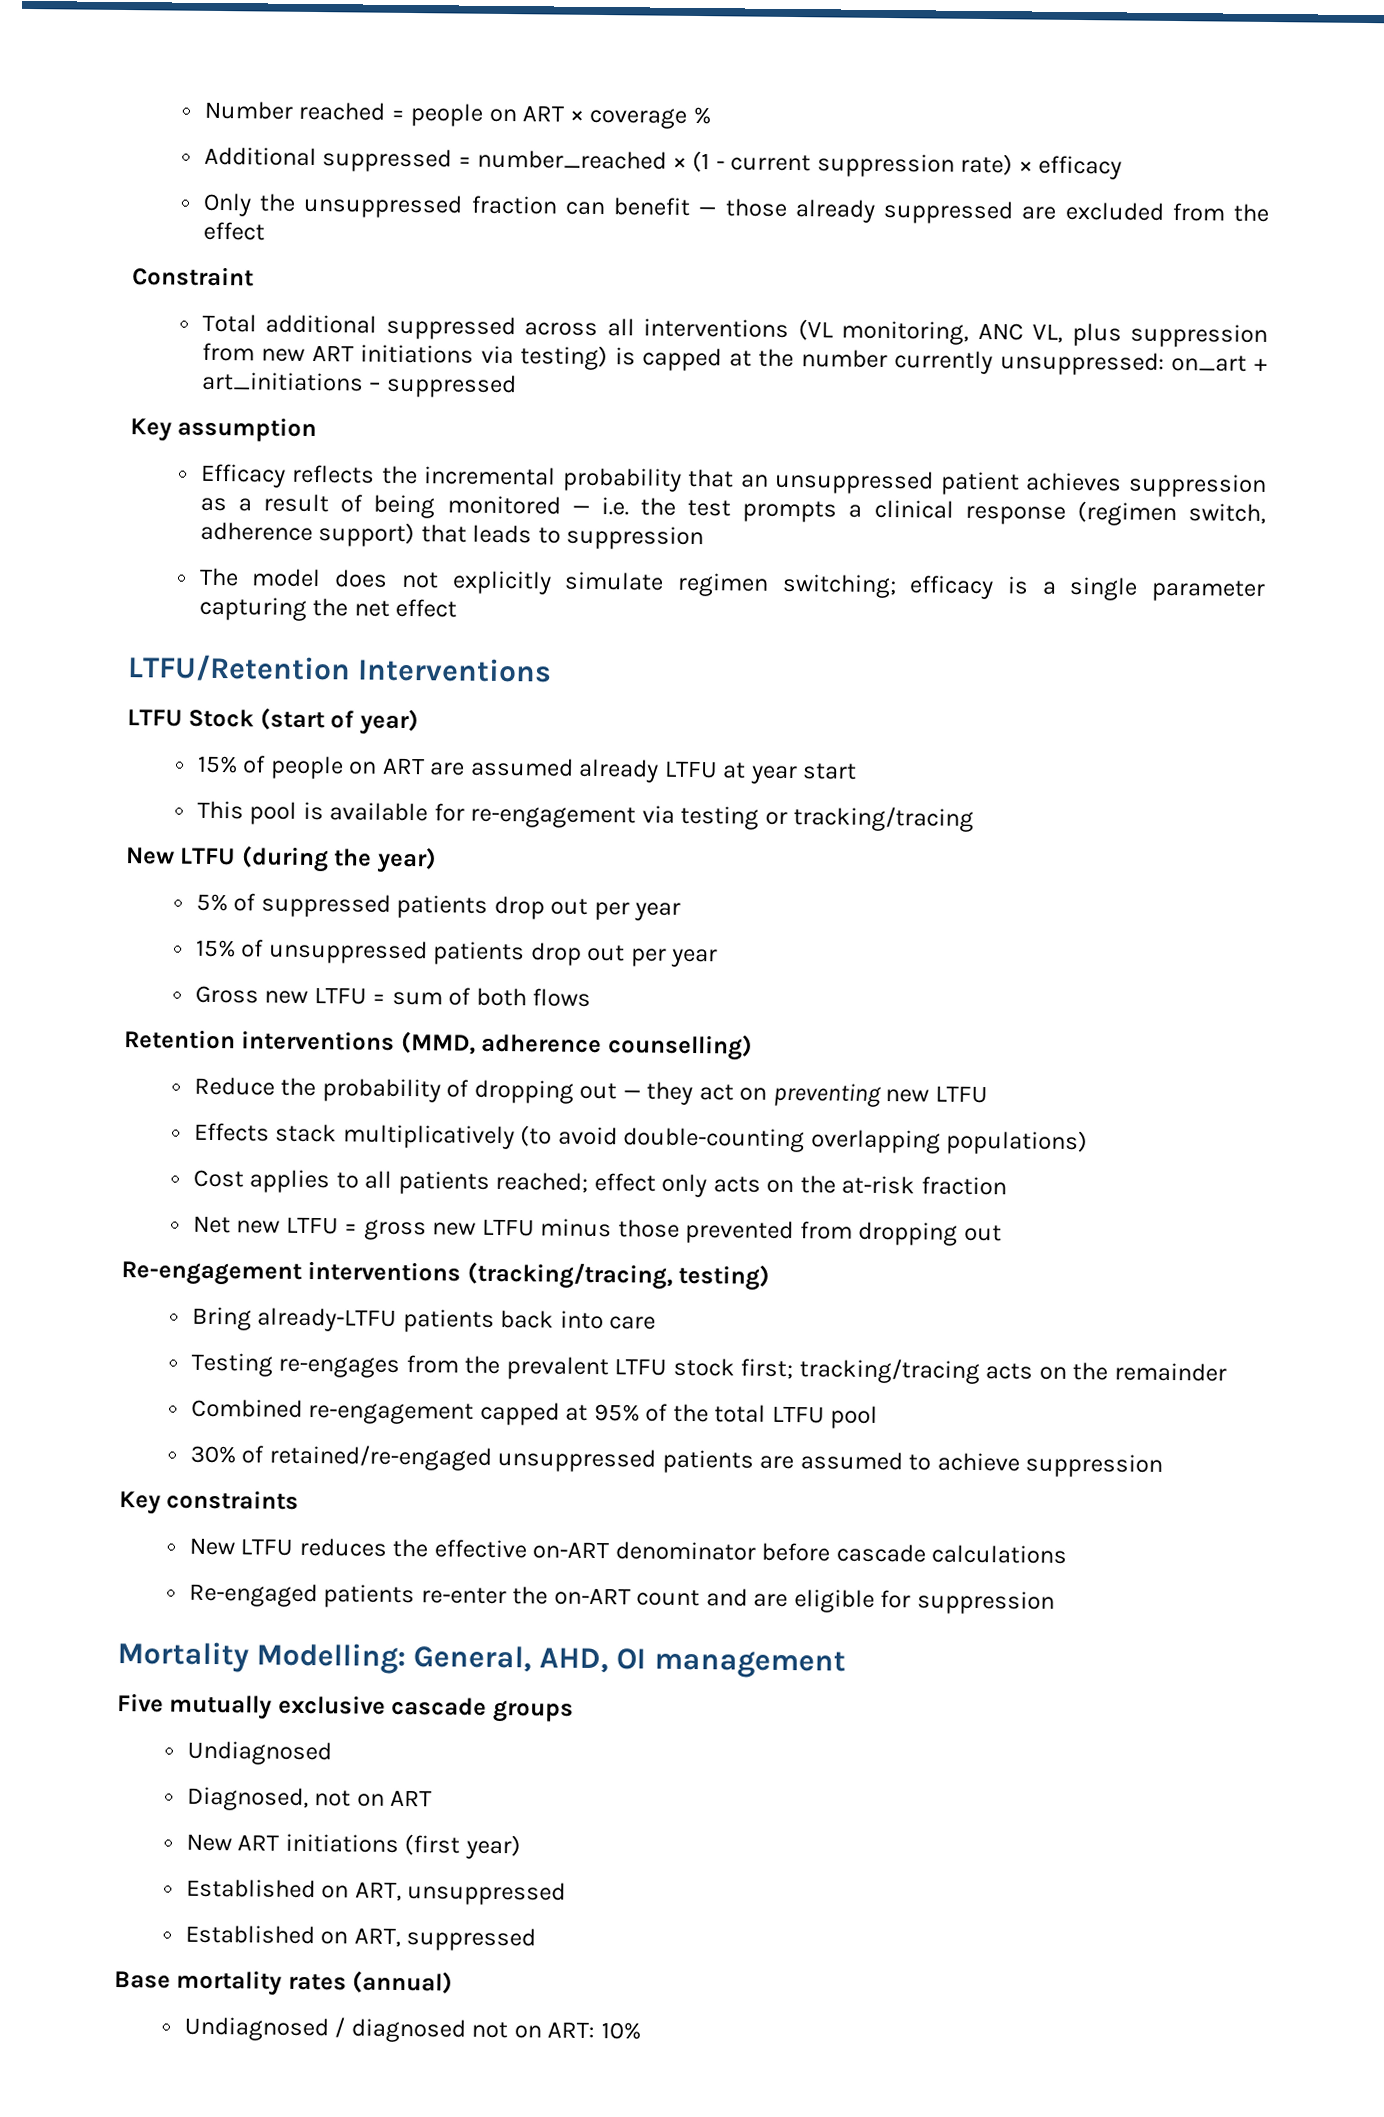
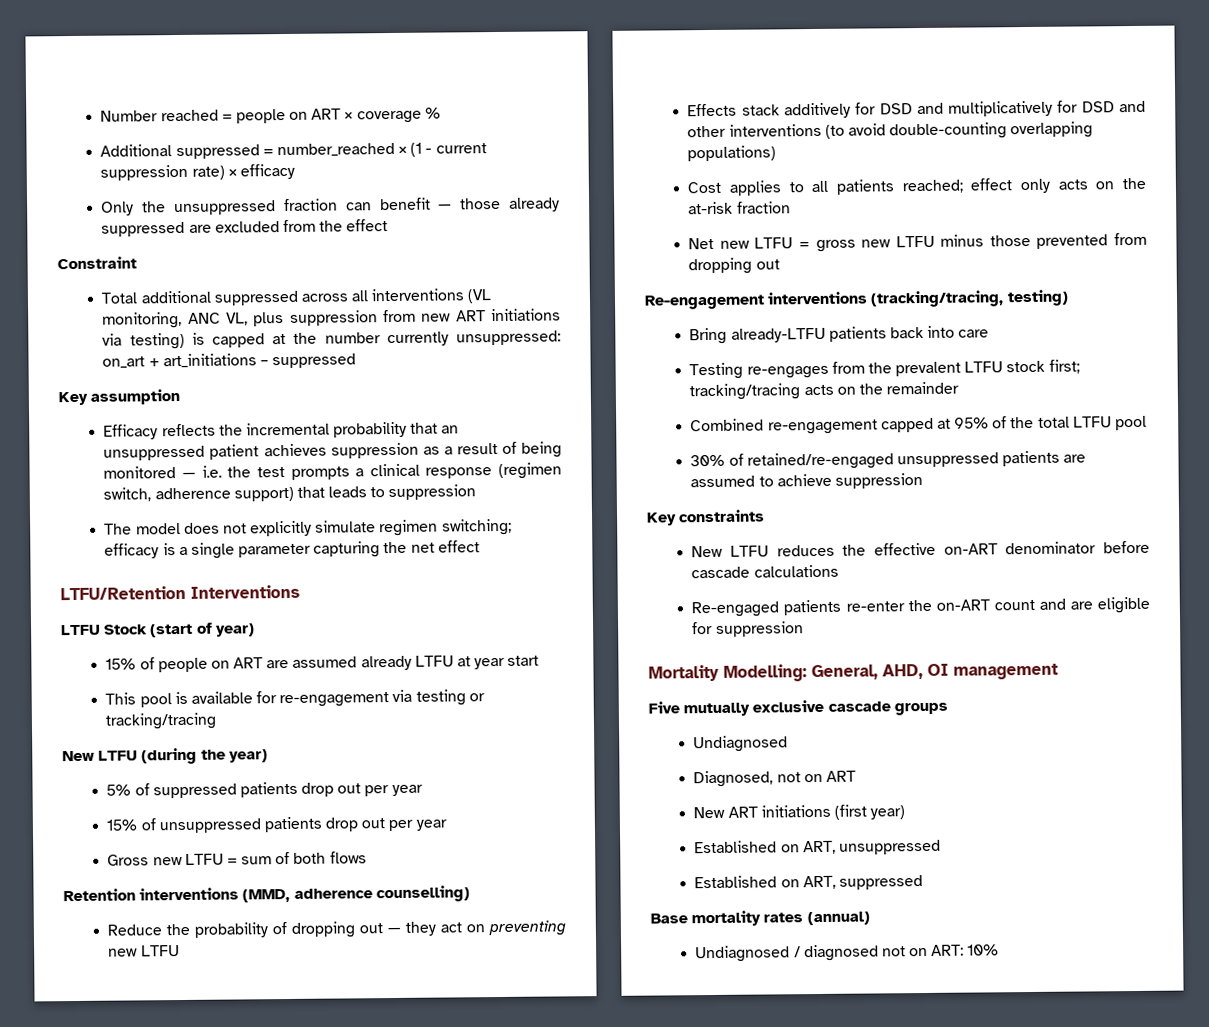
- Effects stack multiplicatively (to avoid double-counting overlapping populations)
+ Effects stack additively for DSD and multiplicatively for DSD and other interventions (to avoid double-counting overlapping populations)

